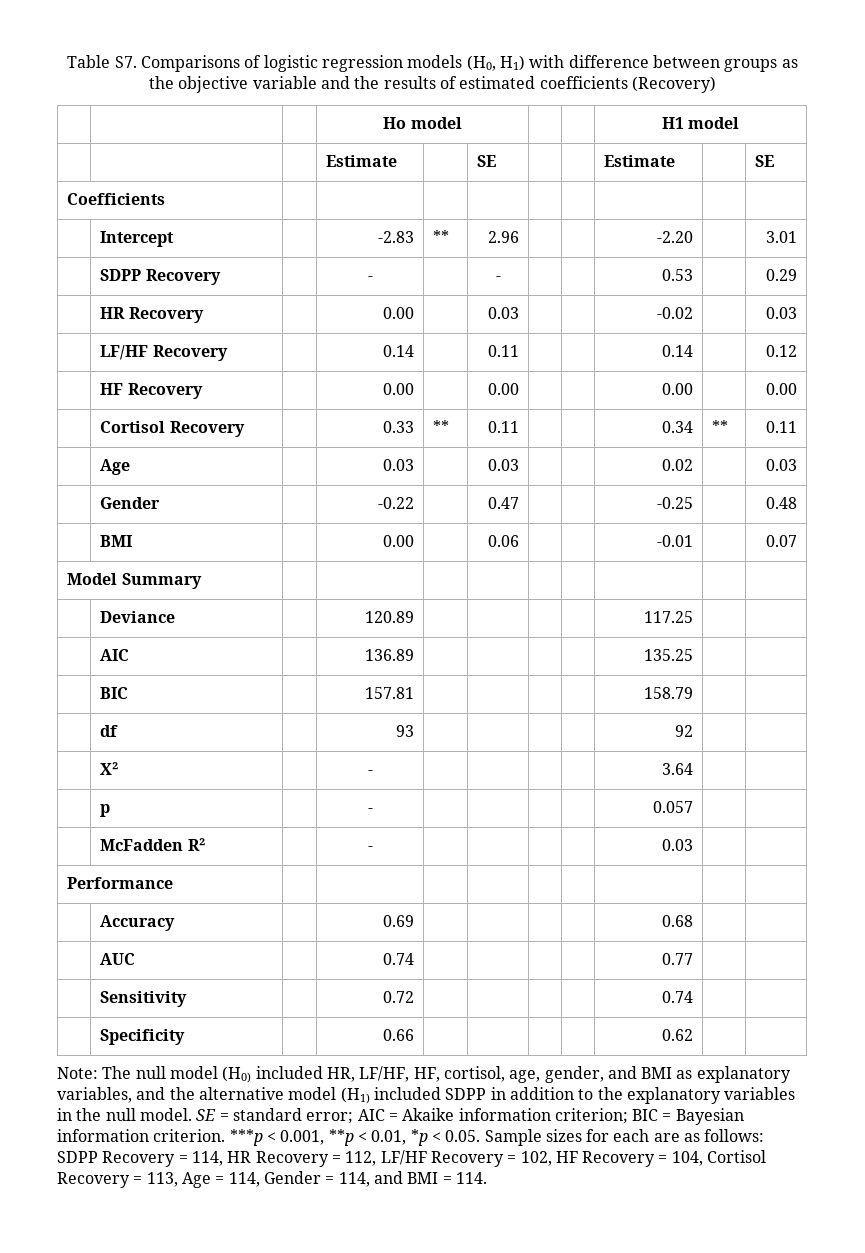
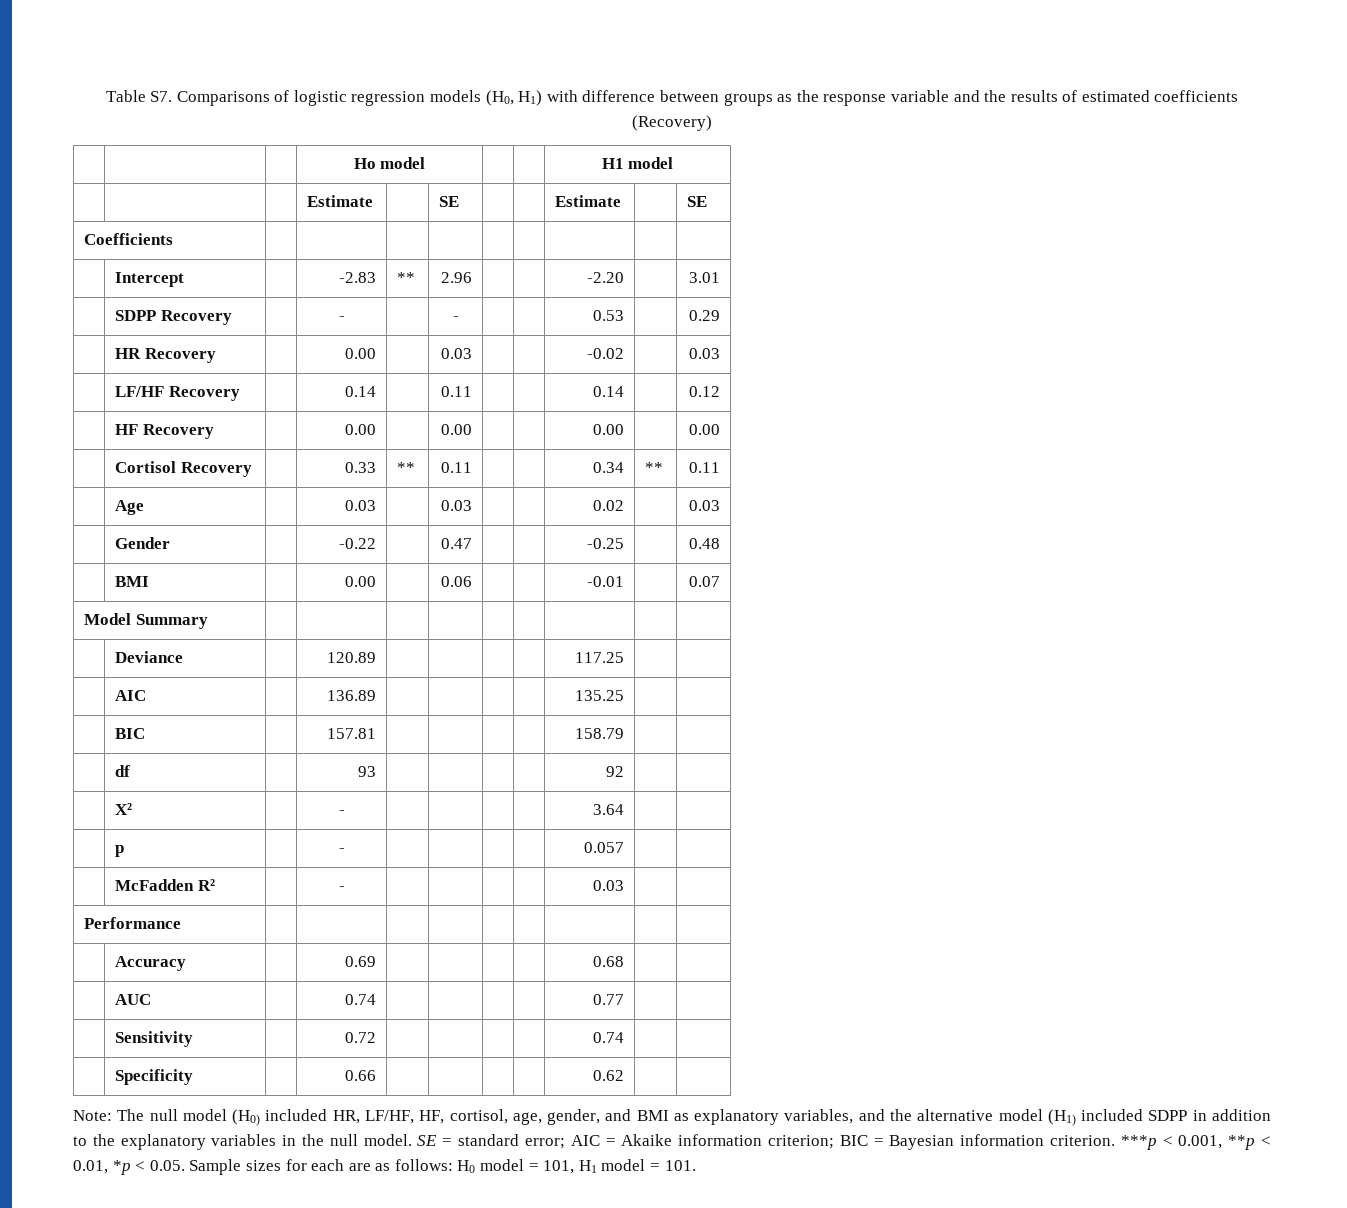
- Table S7. Comparisons of logistic regression models (H0, H1) with difference between groups as the objective variable and the results of estimated coefficients (Recovery)
+ Table S7. Comparisons of logistic regression models (H0, H1) with difference between groups as the response variable and the results of estimated coefficients (Recovery)
- ***p < 0.001, **p < 0.01, *p < 0.05. Sample sizes for each are as follows: SDPP Recovery = 114, HR Recovery = 112, LF/HF Recovery = 102, HF Recovery = 104, Cortisol Recovery = 113, Age = 114, Gender = 114, and BMI = 114.
+ ***p < 0.001, **p < 0.01, *p < 0.05. Sample sizes for each are as follows: H0 model = 101, H1 model = 101.

